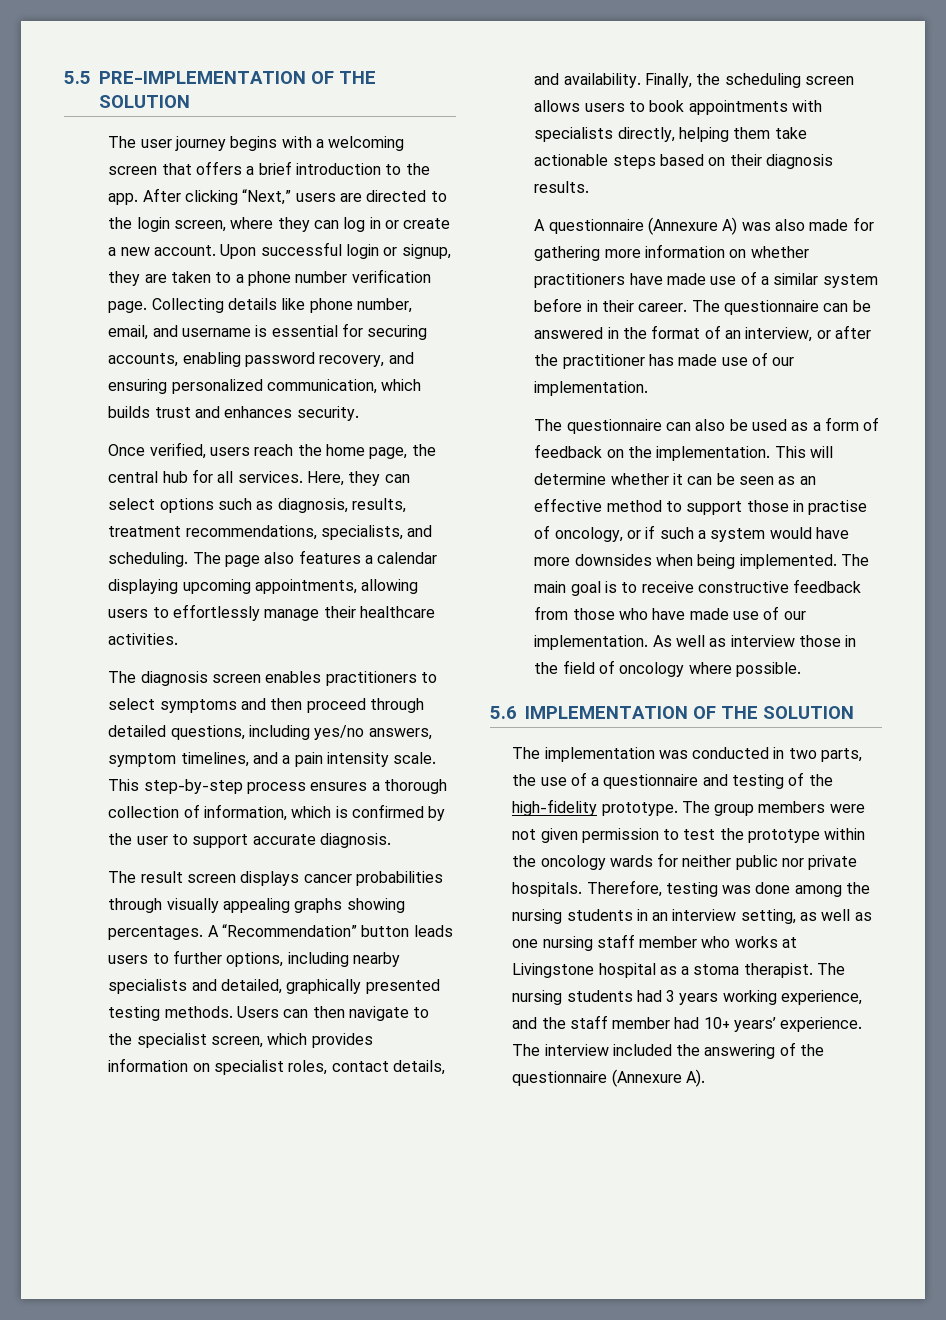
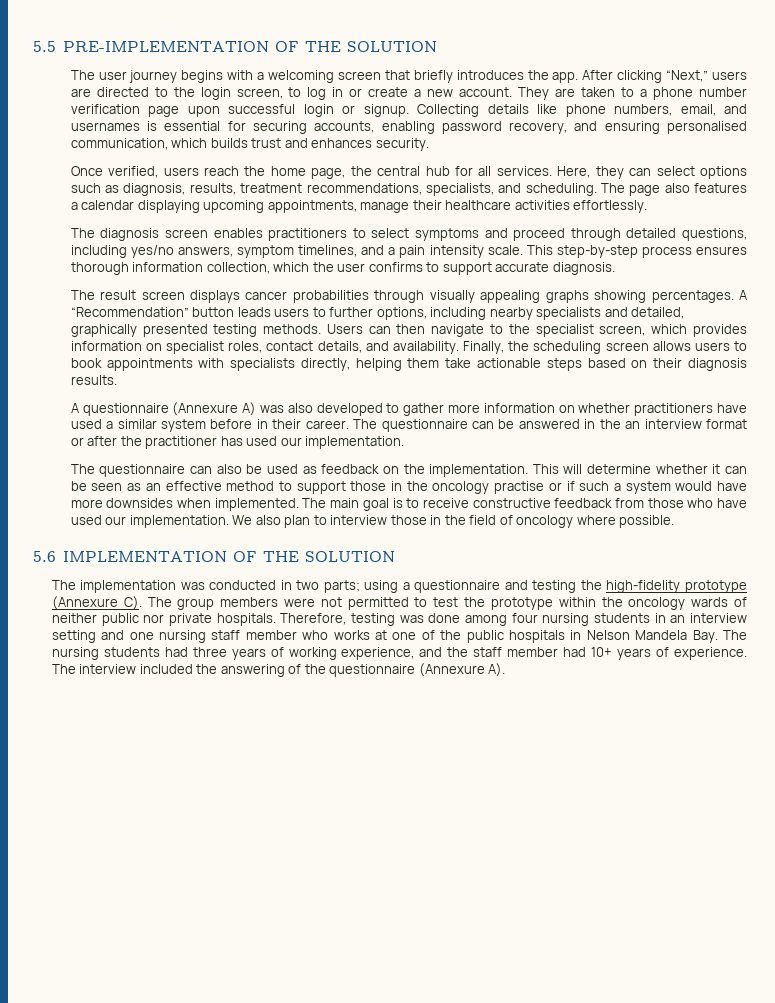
- The user journey begins with a welcoming screen that offers a brief introduction to the app.
+ The user journey begins with a welcoming screen that briefly introduces the app.
- After clicking “Next,” users are directed to the login screen, where they can log in or create a new account.
+ After clicking “Next,” users are directed to the login screen, to log in or create a new account.
- Upon successful login or signup, they are taken to a phone number verification page.
+ They are taken to a phone number verification page upon successful login or signup.
- Collecting details like phone number, email, and username is essential for securing accounts, enabling password recovery, and ensuring personalized communication, which builds trust and enhances security.
+ Collecting details like phone numbers, email, and usernames is essential for securing accounts, enabling password recovery, and ensuring personalised communication, which builds trust and enhances security.
- The page also features a calendar displaying upcoming appointments, allowing users to effortlessly manage their healthcare activities.
+ The page also features a calendar displaying upcoming appointments, manage their healthcare activities effortlessly.
- The diagnosis screen enables practitioners to select symptoms and then proceed through detailed questions, including yes/no answers, symptom timelines, and a pain intensity scale.
+ The diagnosis screen enables practitioners to select symptoms and proceed through detailed questions, including yes/no answers, symptom timelines, and a pain intensity scale.
- This step-by-step process ensures a thorough collection of information, which is confirmed by the user to support accurate diagnosis.
+ This step-by-step process ensures thorough information collection, which the user confirms to support accurate diagnosis.
- A questionnaire (Annexure A) was also made for gathering more information on whether practitioners have made use of a similar system before in their career.
+ A questionnaire (Annexure A) was also developed to gather more information on whether practitioners have used a similar system before in their career.
- The questionnaire can be answered in the format of an interview, or after the practitioner has made use of our implementation.
+ The questionnaire can be answered in the an interview format or after the practitioner has used our implementation.
- The questionnaire can also be used as a form of feedback on the implementation.
+ The questionnaire can also be used as feedback on the implementation.
- This will determine whether it can be seen as an effective method to support those in practise of oncology, or if such a system would have more downsides when being implemented.
+ This will determine whether it can be seen as an effective method to support those in the oncology practise or if such a system would have more downsides when implemented.
- The main goal is to receive constructive feedback from those who have made use of our implementation. As well as interview those in the field of oncology where possible.
+ The main goal is to receive constructive feedback from those who have used our implementation. We also plan to interview those in the field of oncology where possible.
- The implementation was conducted in two parts, the use of a questionnaire and testing of the high-fidelity prototype. The group members were not given permission to test the prototype within the oncology wards for neither public nor private hospitals.
+ The implementation was conducted in two parts; using a questionnaire and testing the high-fidelity prototype (Annexure C). The group members were not permitted to test the prototype within the oncology wards of neither public nor private hospitals.
- Therefore, testing was done among the nursing students in an interview setting, as well as one nursing staff member who works at Livingstone hospital as a stoma therapist. The nursing students had 3 years working experience, and the staff member had 10+ years’ experience.
+ Therefore, testing was done among four nursing students in an interview setting and one nursing staff member who works at one of the public hospitals in Nelson Mandela Bay. The nursing students had three years of working experience, and the staff member had 10+ years of experience.

